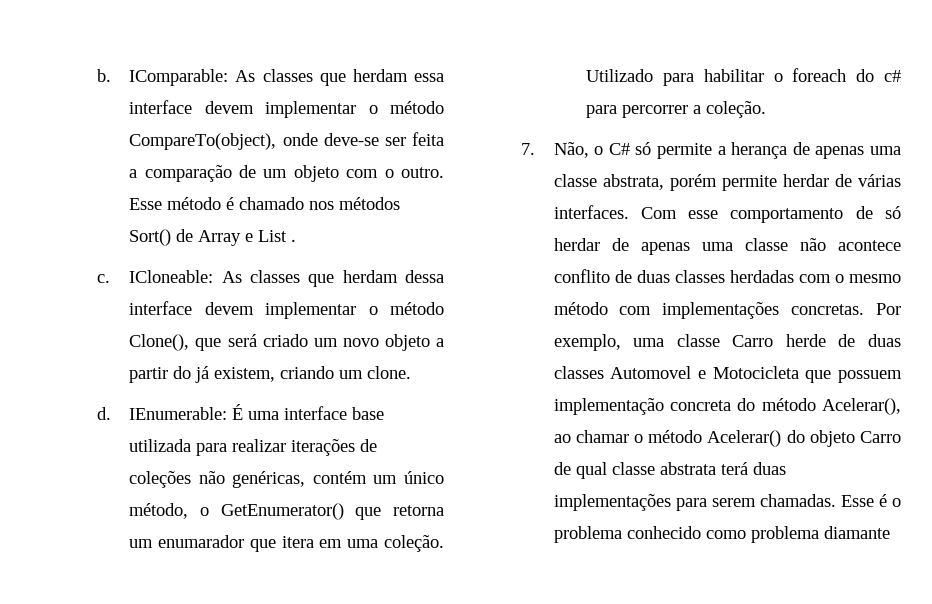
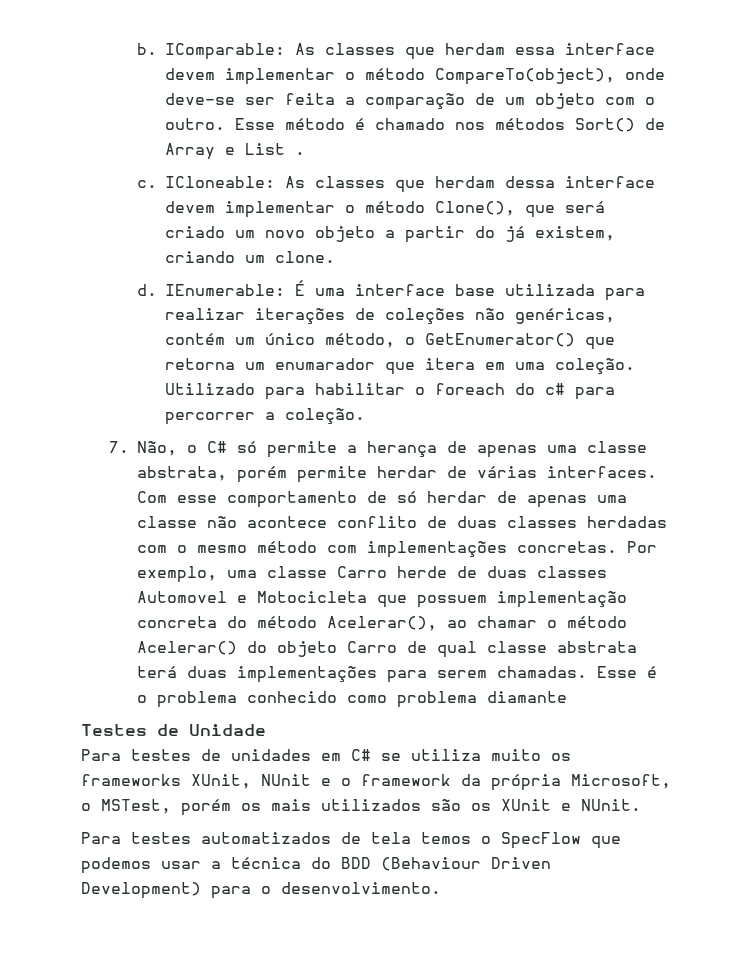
+ Testes de Unidade
+ Para testes de unidades em C# se utiliza muito os frameworks XUnit, NUnit e o framework da própria Microsoft, o MSTest, porém os mais utilizados são os XUnit e NUnit.
+ Para testes automatizados de tela temos o SpecFlow que podemos usar a técnica do BDD (Behaviour Driven Development) para o desenvolvimento.

